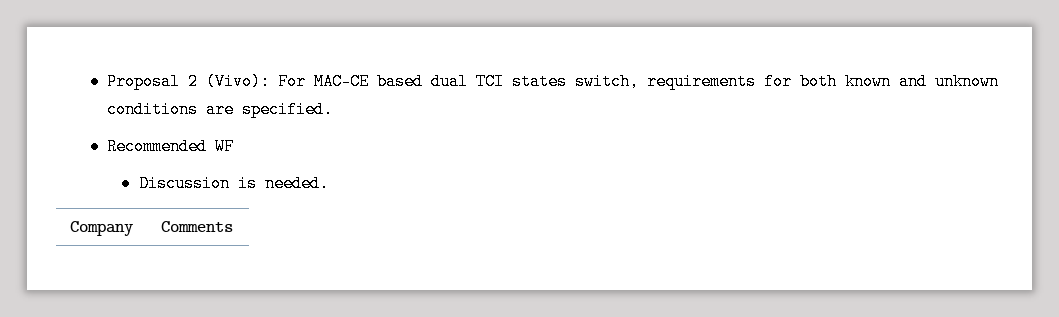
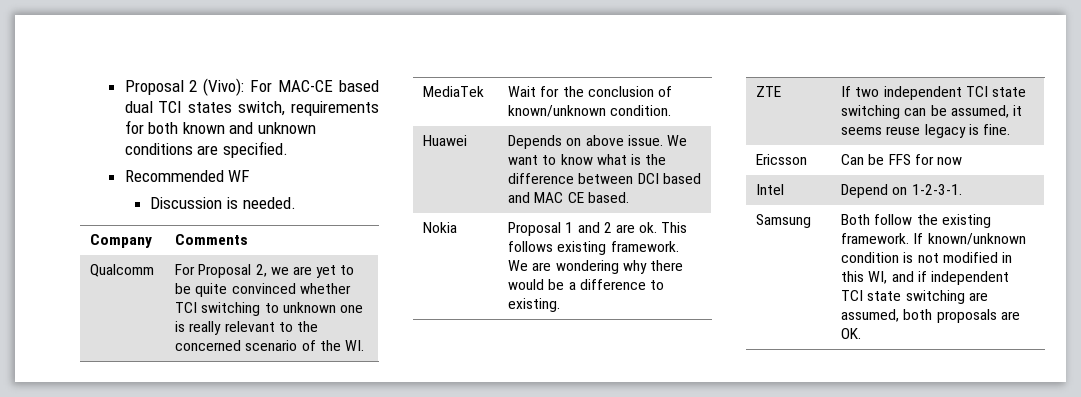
+ Qualcomm | For Proposal 2, we are yet to be quite convinced whether TCI switching to unknown one is really relevant to the concerned scenario of the WI.
+ MediaTek | Wait for the conclusion of known/unknown condition.
+ Huawei | Depends on above issue. We want to know what is the difference between DCI based and MAC CE based.
+ Nokia | Proposal 1 and 2 are ok. This follows existing framework. We are wondering why there would be a difference to existing.
+ ZTE | If two independent TCI state switching can be assumed, it seems reuse legacy is fine.
+ Ericsson | Can be FFS for now
+ Intel | Depend on 1-2-3-1.
+ Samsung | Both follow the existing framework. If known/unknown condition is not modified in this WI, and if independent TCI state switching are assumed, both proposals are OK.

